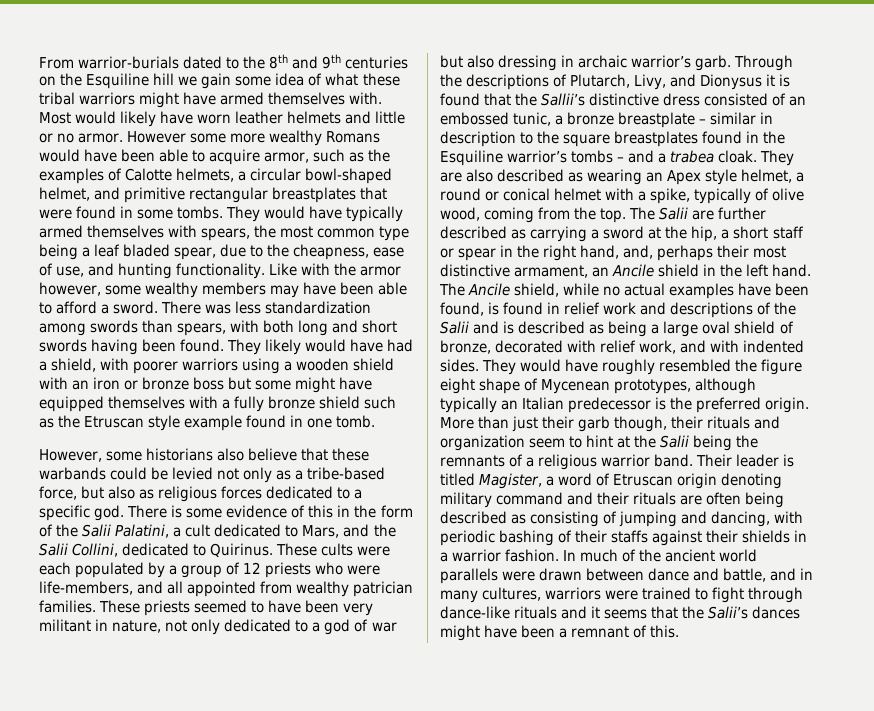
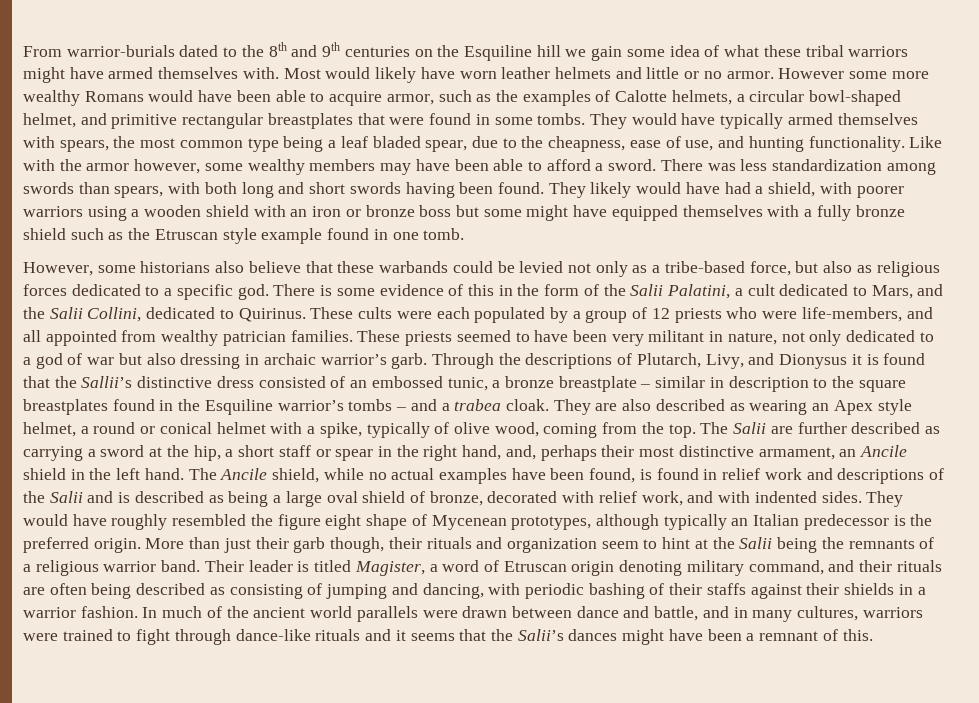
- Their leader is titled Magister, a word of Etruscan origin denoting military command and their rituals are often being described as consisting of jumping and dancing, with periodic bashing of their staffs against their shields in a warrior fashion.
+ Their leader is titled Magister, a word of Etruscan origin denoting military command, and their rituals are often being described as consisting of jumping and dancing, with periodic bashing of their staffs against their shields in a warrior fashion.

